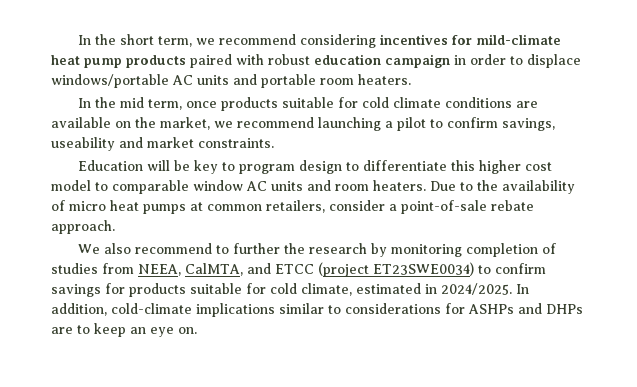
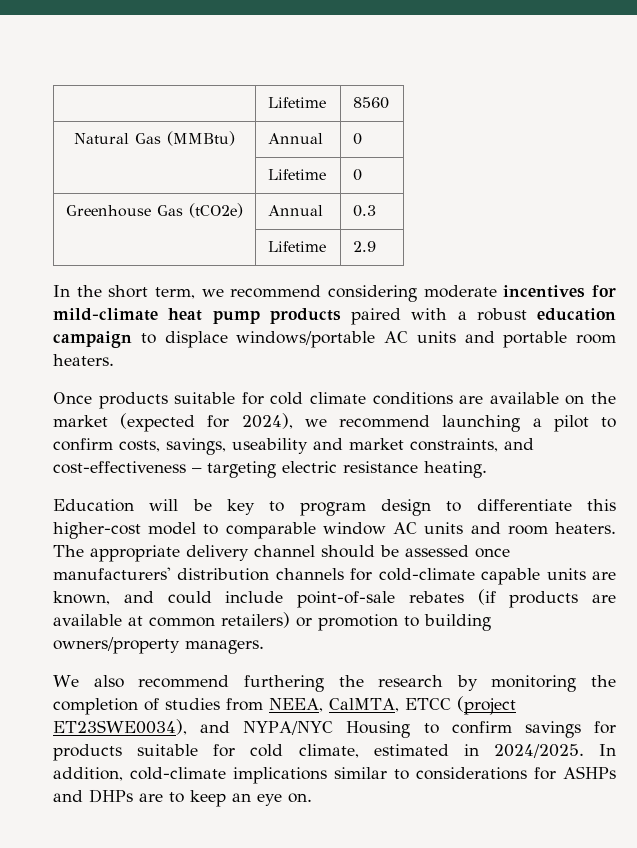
+ | Lifetime | 8560
+ Natural Gas (MMBtu) | Annual | 0
+ | Lifetime | 0
+ Greenhouse Gas (tCO2e) | Annual | 0.3
+ | Lifetime | 2.9
- In the short term, we recommend considering incentives for mild-climate heat pump products paired with robust education campaign in order to displace windows/portable AC units and portable room heaters.
+ In the short term, we recommend considering moderate incentives for mild-climate heat pump products paired with a robust education campaign to displace windows/portable AC units and portable room heaters.
- In the mid term, once products suitable for cold climate conditions are available on the market, we recommend launching a pilot to confirm savings, useability and market constraints.
+ Once products suitable for cold climate conditions are available on the market (expected for 2024), we recommend launching a pilot to confirm costs, savings, useability and market constraints, and cost-effectiveness – targeting electric resistance heating.
- Education will be key to program design to differentiate this higher cost model to comparable window AC units and room heaters.
+ Education will be key to program design to differentiate this higher-cost model to comparable window AC units and room heaters.
- Due to the availability of micro heat pumps at common retailers, consider a point-of-sale rebate approach.
+ The appropriate delivery channel should be assessed once manufacturers' distribution channels for cold-climate capable units are known, and could include point-of-sale rebates (if products are available at common retailers) or promotion to building owners/property managers.
- We also recommend to further the research by monitoring completion of studies from NEEA, CalMTA, and ETCC (project ET23SWE0034) to confirm savings for products suitable for cold climate, estimated in 2024/2025.
+ We also recommend furthering the research by monitoring the completion of studies from NEEA, CalMTA, ETCC (project ET23SWE0034), and NYPA/NYC Housing to confirm savings for products suitable for cold climate, estimated in 2024/2025.

